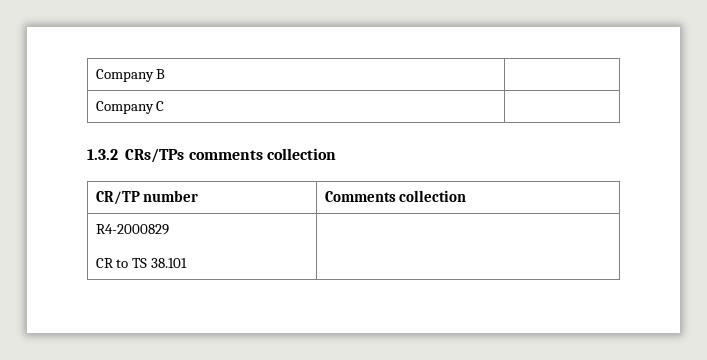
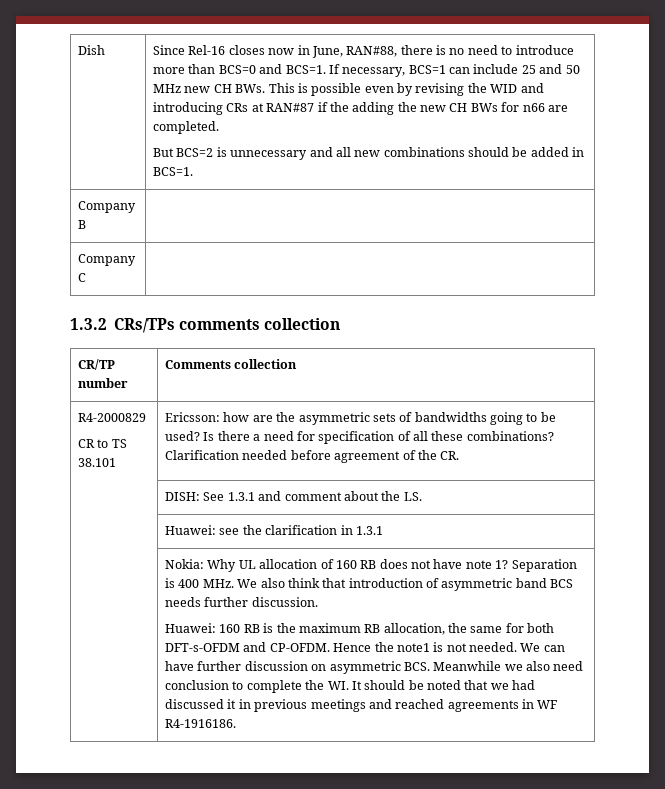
+ Dish | Since Rel-16 closes now in June, RAN#88, there is no need to introduce more than BCS=0 and BCS=1. If necessary, BCS=1 can include 25 and 50 MHz new CH BWs. This is possible even by revising the WID and introducing CRs at RAN#87 if the adding the new CH BWs for n66 are completed.
+ But BCS=2 is unnecessary and all new combinations should be added in BCS=1.
  R4-2000829
- CR to TS 38.101 |
+ CR to TS 38.101 | Ericsson: how are the asymmetric sets of bandwidths going to be used? Is there a need for specification of all these combinations? Clarification needed before agreement of the CR.
+ | DISH: See 1.3.1 and comment about the LS.
+ | Huawei: see the clarification in 1.3.1
+ | Nokia: Why UL allocation of 160 RB does not have note 1? Separation is 400 MHz. We also think that introduction of asymmetric band BCS needs further discussion.
+ Huawei: 160 RB is the maximum RB allocation, the same for both DFT-s-OFDM and CP-OFDM. Hence the note1 is not needed. We can have further discussion on asymmetric BCS. Meanwhile we also need conclusion to complete the WI. It should be noted that we had discussed it in previous meetings and reached agreements in WF R4-1916186.

